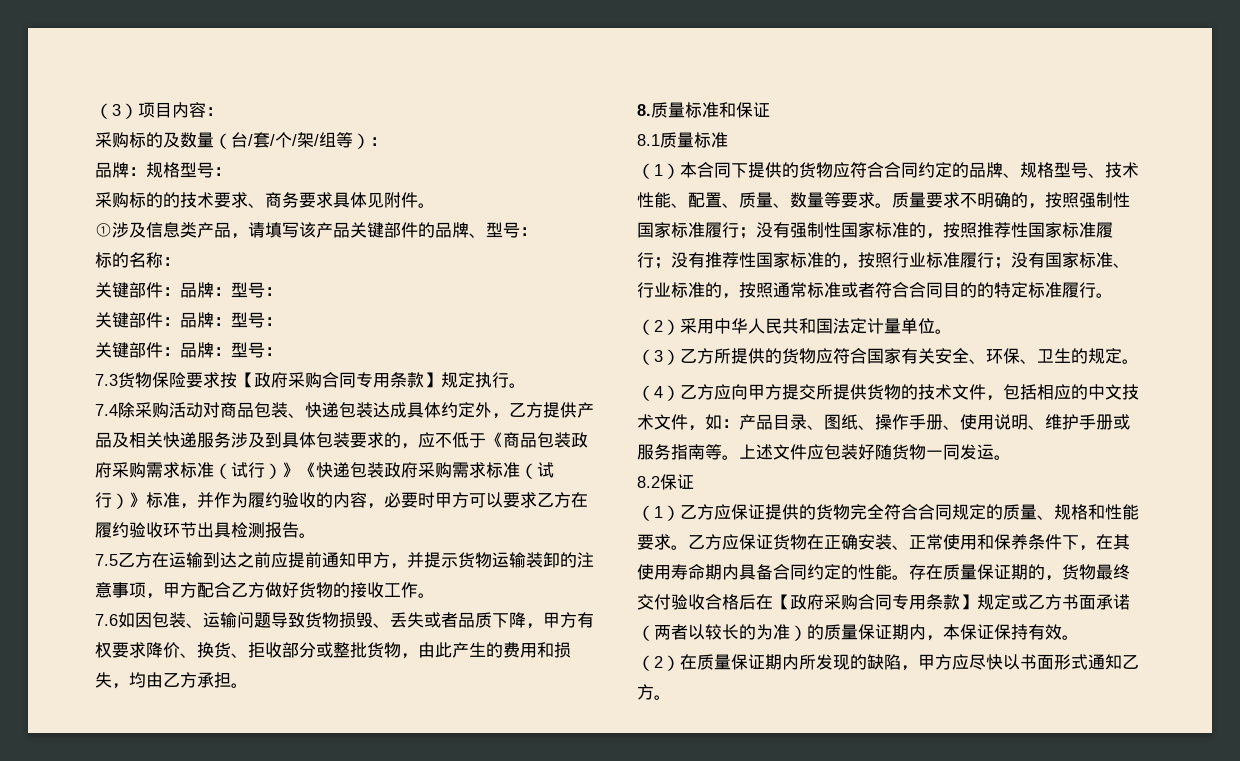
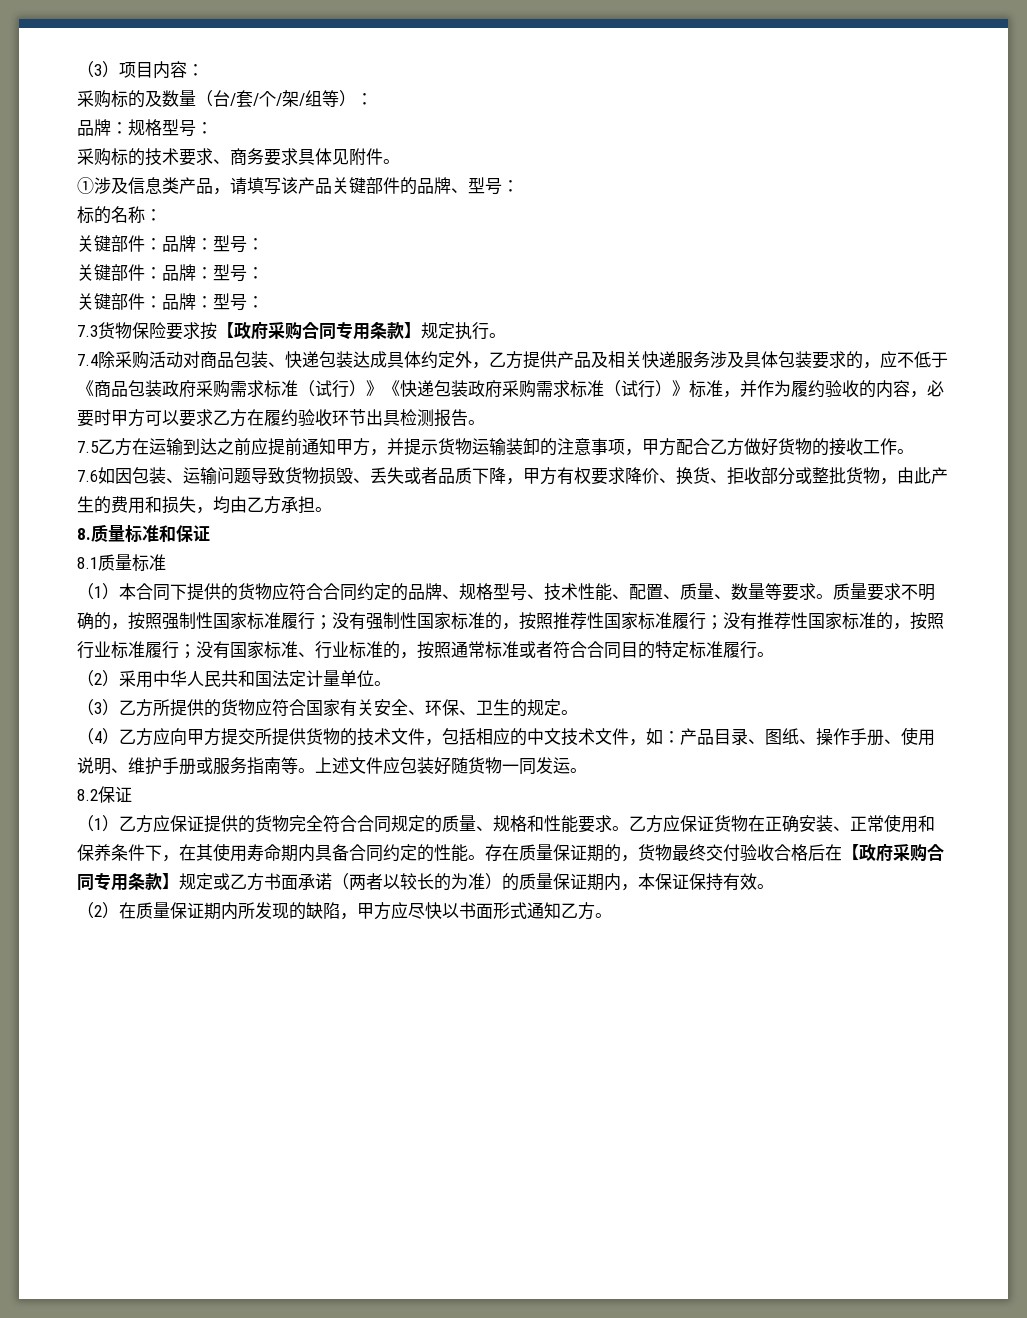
- 采购标的的技术要求、商务要求具体见附件。
+ 采购标的技术要求、商务要求具体见附件。
- 7.4除采购活动对商品包装、快递包装达成具体约定外，乙方提供产品及相关快递服务涉及到具体包装要求的，应不低于《商品包装政府采购需求标准（试行）》《快递包装政府采购需求标准（试行）》标准，并作为履约验收的内容，必要时甲方可以要求乙方在履约验收环节出具检测报告。
+ 7.4除采购活动对商品包装、快递包装达成具体约定外，乙方提供产品及相关快递服务涉及具体包装要求的，应不低于《商品包装政府采购需求标准（试行）》《快递包装政府采购需求标准（试行）》标准，并作为履约验收的内容，必要时甲方可以要求乙方在履约验收环节出具检测报告。
- 质量要求不明确的，按照强制性国家标准履行；没有强制性国家标准的，按照推荐性国家标准履行；没有推荐性国家标准的，按照行业标准履行；没有国家标准、行业标准的，按照通常标准或者符合合同目的的特定标准履行。
+ 质量要求不明确的，按照强制性国家标准履行；没有强制性国家标准的，按照推荐性国家标准履行；没有推荐性国家标准的，按照行业标准履行；没有国家标准、行业标准的，按照通常标准或者符合合同目的特定标准履行。

